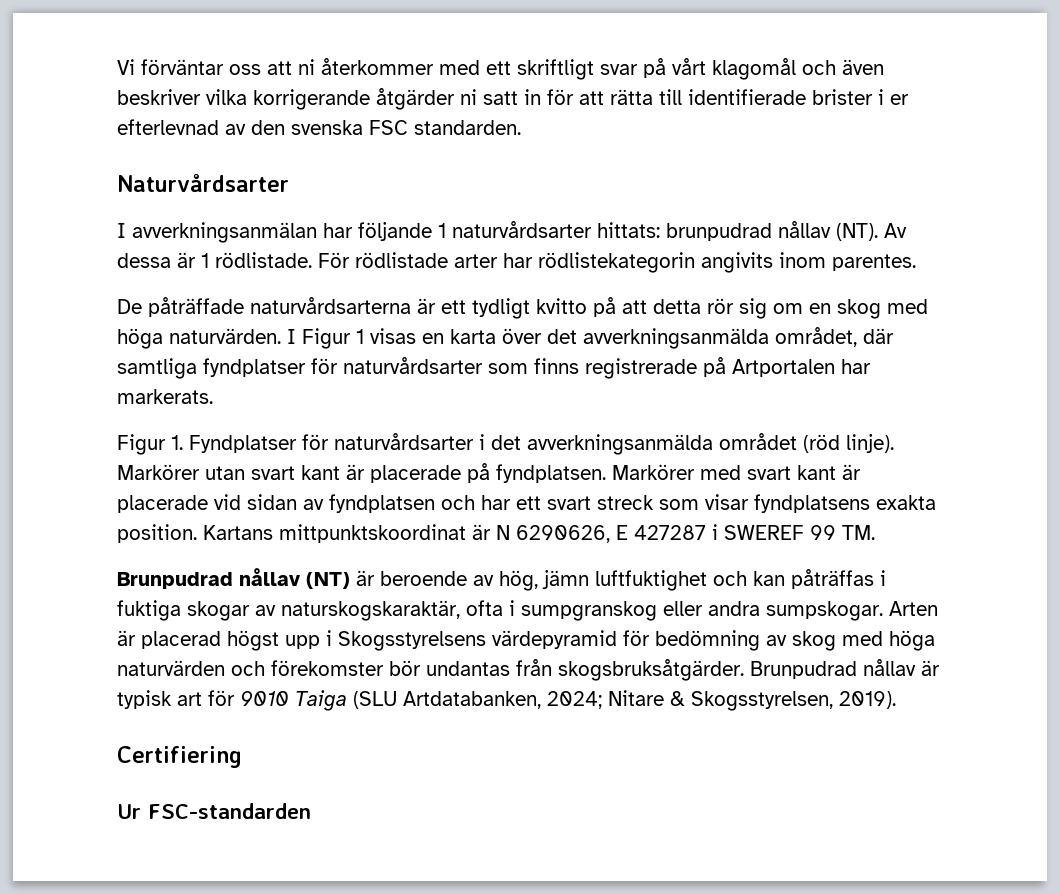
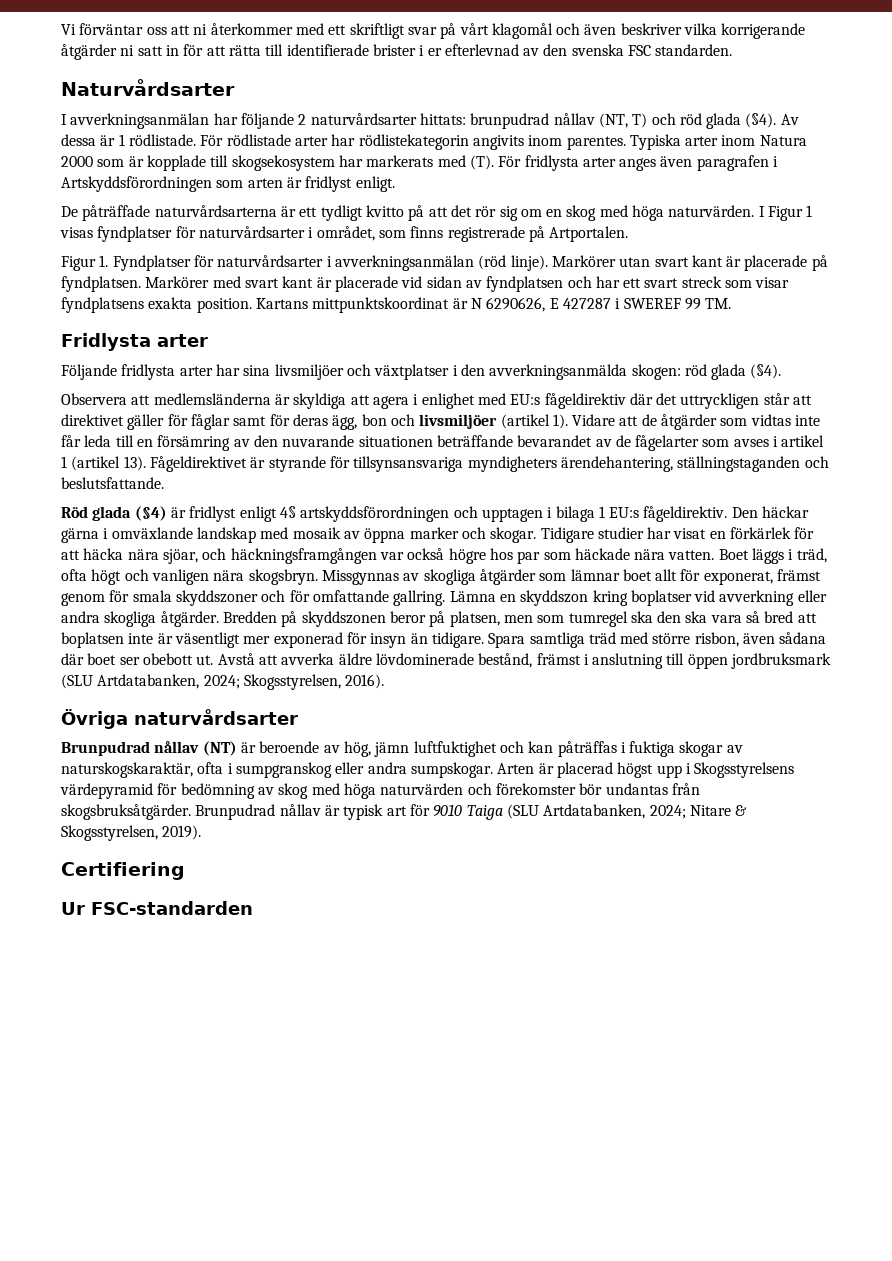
- I avverkningsanmälan har följande 1 naturvårdsarter hittats: brunpudrad nållav (NT). Av dessa är 1 rödlistade.
+ I avverkningsanmälan har följande 2 naturvårdsarter hittats: brunpudrad nållav (NT, T) och röd glada (§4). Av dessa är 1 rödlistade.
+ Typiska arter inom Natura 2000 som är kopplade till skogsekosystem har markerats med (T). För fridlysta arter anges även paragrafen i Artskyddsförordningen som arten är fridlyst enligt.
- De påträffade naturvårdsarterna är ett tydligt kvitto på att detta rör sig om en skog med höga naturvärden.
+ De påträffade naturvårdsarterna är ett tydligt kvitto på att det rör sig om en skog med höga naturvärden.
- I Figur 1 visas en karta över det avverkningsanmälda området, där samtliga fyndplatser för naturvårdsarter som finns registrerade på Artportalen har markerats.
+ I Figur 1 visas fyndplatser för naturvårdsarter i området, som finns registrerade på Artportalen.
- Figur 1. Fyndplatser för naturvårdsarter i det avverkningsanmälda området (röd linje).
+ Figur 1. Fyndplatser för naturvårdsarter i avverkningsanmälan (röd linje).
+ Fridlysta arter
+ Följande fridlysta arter har sina livsmiljöer och växtplatser i den avverkningsanmälda skogen: röd glada (§4).
+ Observera att medlemsländerna är skyldiga att agera i enlighet med EU:s fågeldirektiv där det uttryckligen står att direktivet gäller för fåglar samt för deras ägg, bon och livsmiljöer (artikel 1). Vidare att de åtgärder som vidtas inte får leda till en försämring av den nuvarande situationen beträffande bevarandet av de fågelarter som avses i artikel 1 (artikel 13). Fågeldirektivet är styrande för tillsynsansvariga myndigheters ärendehantering, ställningstaganden och beslutsfattande.
+ Röd glada (§4) är fridlyst enligt 4§ artskyddsförordningen och upptagen i bilaga 1 EU:s fågeldirektiv. Den häckar gärna i omväxlande landskap med mosaik av öppna marker och skogar. Tidigare studier har visat en förkärlek för att häcka nära sjöar, och häckningsframgången var också högre hos par som häckade nära vatten. Boet läggs i träd, ofta högt och vanligen nära skogsbryn. Missgynnas av skogliga åtgärder som lämnar boet allt för exponerat, främst genom för smala skyddszoner och för omfattande gallring. Lämna en skyddszon kring boplatser vid avverkning eller andra skogliga åtgärder. Bredden på skyddszonen beror på platsen, men som tumregel ska den ska vara så bred att boplatsen inte är väsentligt mer exponerad för insyn än tidigare. Spara samtliga träd med större risbon, även sådana där boet ser obebott ut. Avstå att avverka äldre lövdominerade bestånd, främst i anslutning till öppen jordbruksmark (SLU Artdatabanken, 2024; Skogsstyrelsen, 2016).
+ Övriga naturvårdsarter

